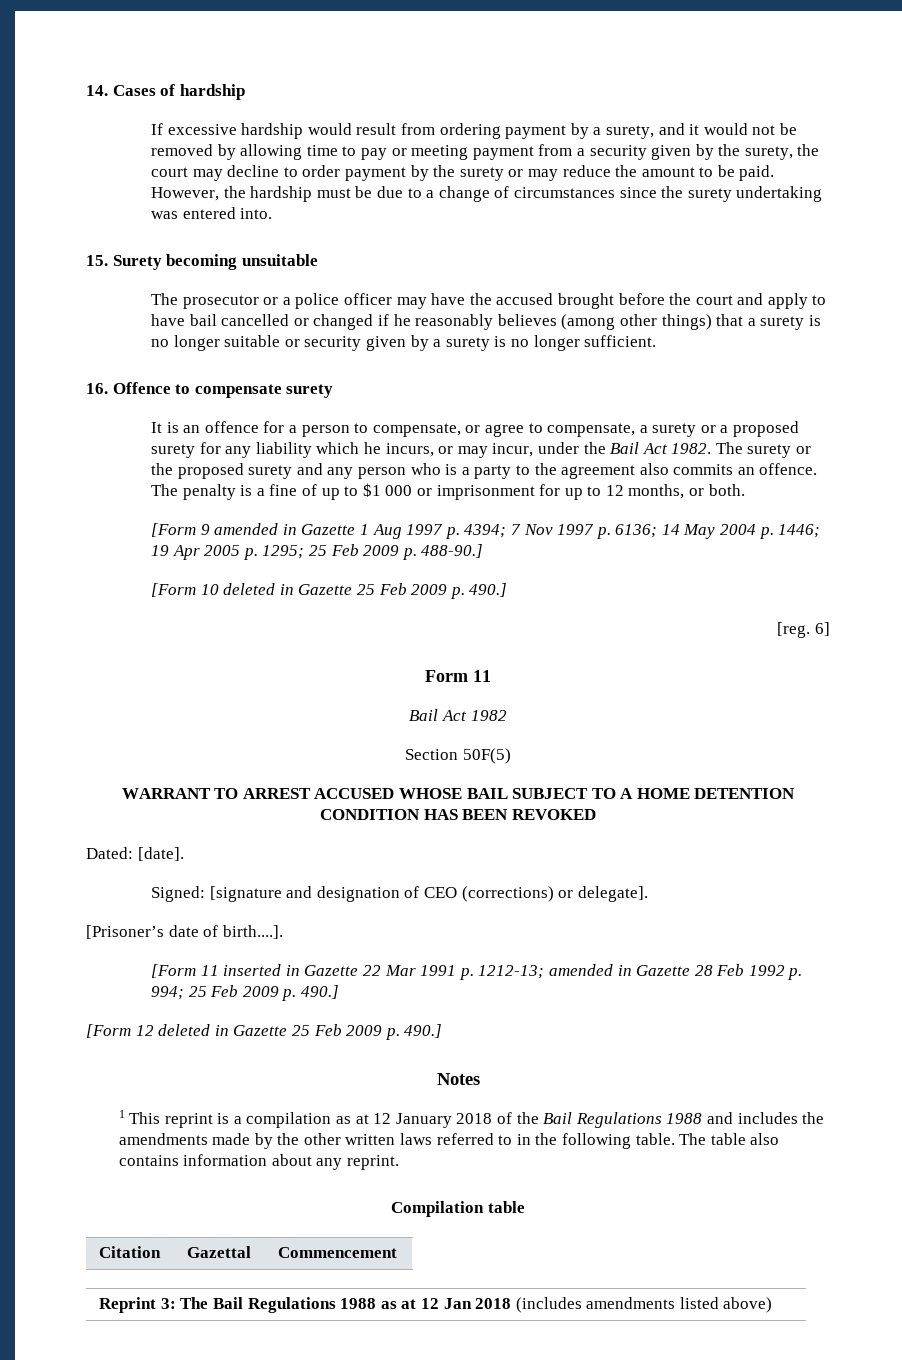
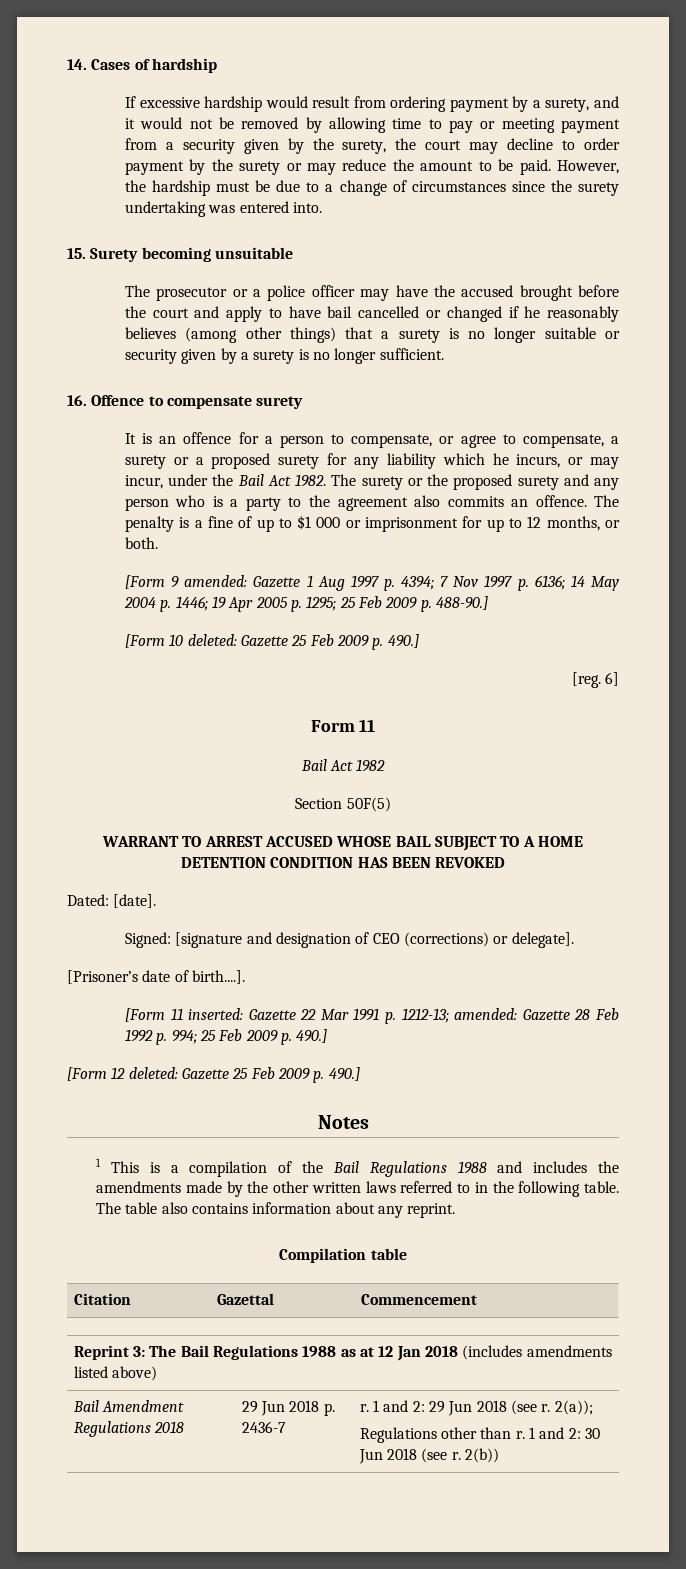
- [Form 9 amended in Gazette 1 Aug 1997 p. 4394; 7 Nov 1997 p. 6136; 14 May 2004 p. 1446; 19 Apr 2005 p. 1295; 25 Feb 2009 p. 488-90.]
+ [Form 9 amended: Gazette 1 Aug 1997 p. 4394; 7 Nov 1997 p. 6136; 14 May 2004 p. 1446; 19 Apr 2005 p. 1295; 25 Feb 2009 p. 488-90.]
- [Form 10 deleted in Gazette 25 Feb 2009 p. 490.]
+ [Form 10 deleted: Gazette 25 Feb 2009 p. 490.]
- [Form 11 inserted in Gazette 22 Mar 1991 p. 1212-13; amended in Gazette 28 Feb 1992 p. 994; 25 Feb 2009 p. 490.]
+ [Form 11 inserted: Gazette 22 Mar 1991 p. 1212-13; amended: Gazette 28 Feb 1992 p. 994; 25 Feb 2009 p. 490.]
- [Form 12 deleted in Gazette 25 Feb 2009 p. 490.]
+ [Form 12 deleted: Gazette 25 Feb 2009 p. 490.]
- 1 This reprint is a compilation as at 12 January 2018 of the Bail Regulations 1988 and includes the amendments made by the other written laws referred to in the following table.
+ 1 This is a compilation of the Bail Regulations 1988 and includes the amendments made by the other written laws referred to in the following table.
+ Bail Amendment Regulations 2018 | 29 Jun 2018 p. 2436-7 | r. 1 and 2: 29 Jun 2018 (see r. 2(a));
+ Regulations other than r. 1 and 2: 30 Jun 2018 (see r. 2(b))

